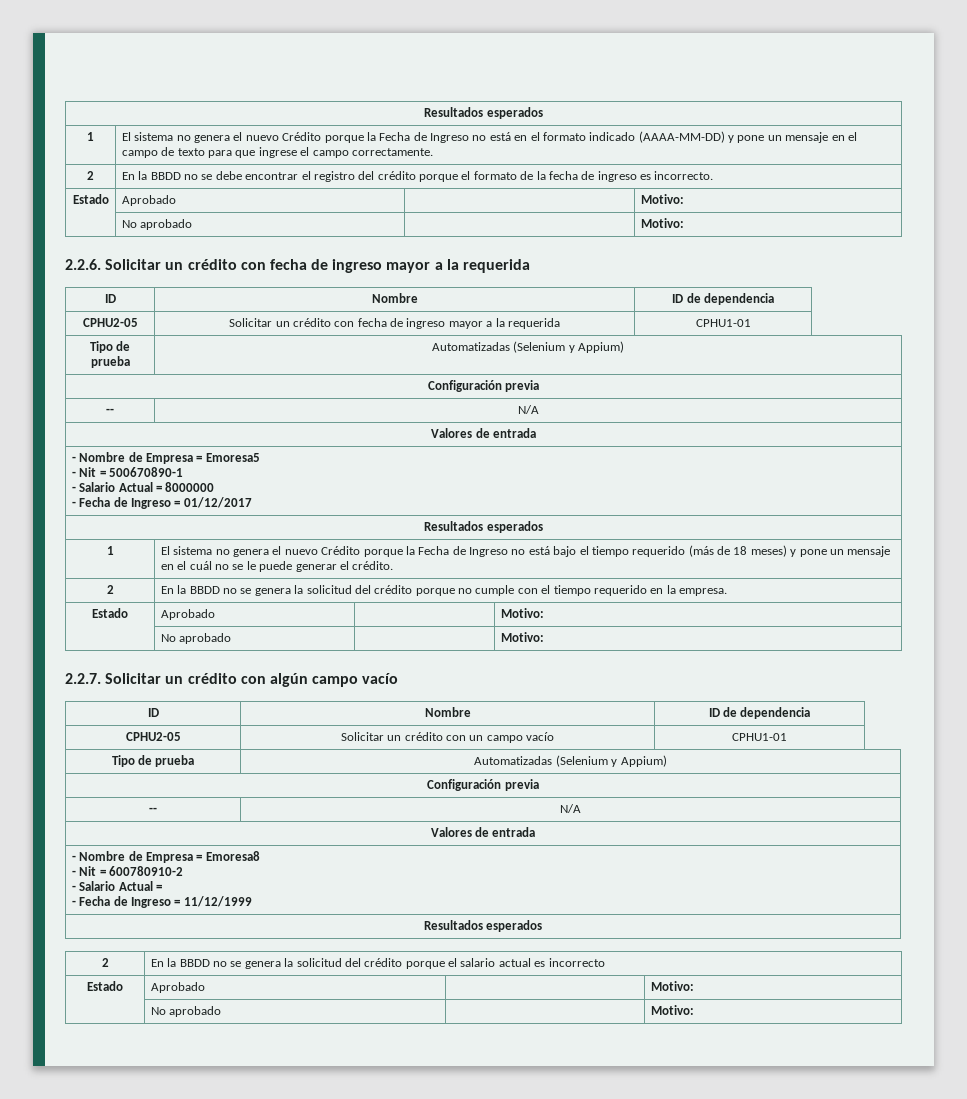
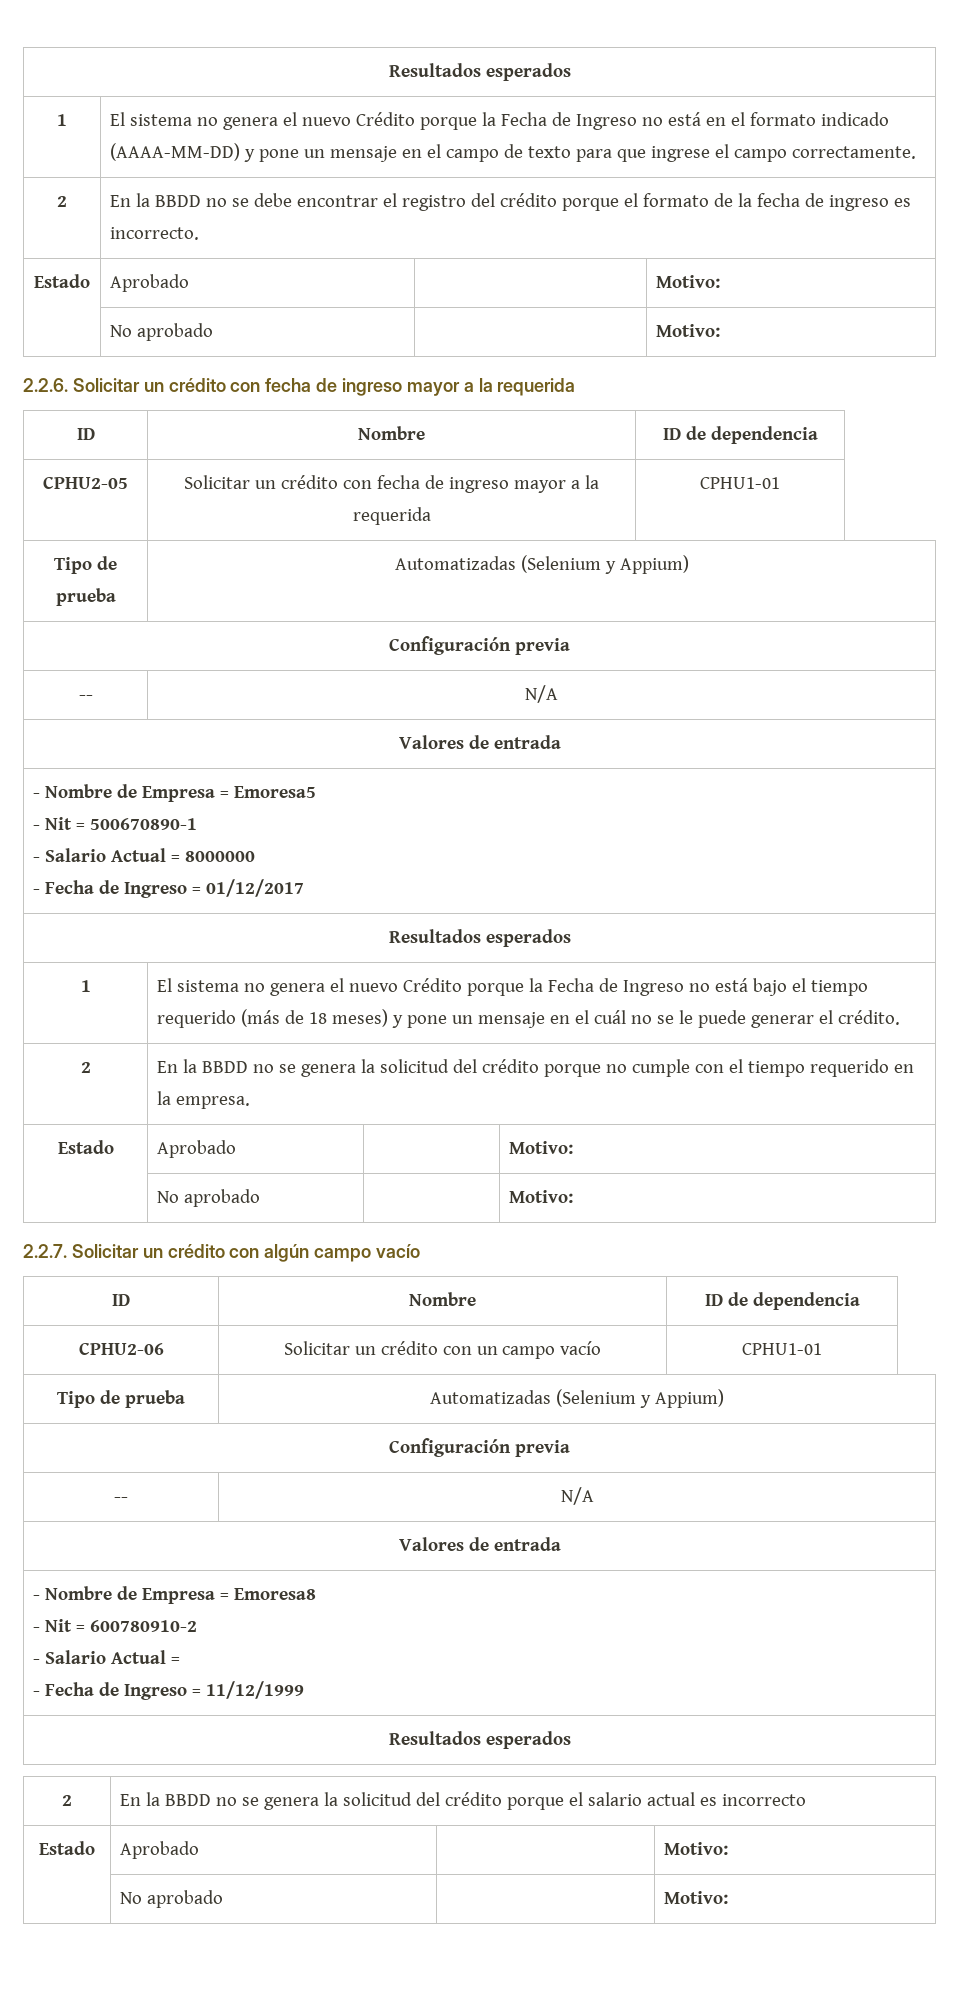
- CPHU2-05 | Solicitar un crédito con un campo vacío | CPHU1-01
+ CPHU2-06 | Solicitar un crédito con un campo vacío | CPHU1-01

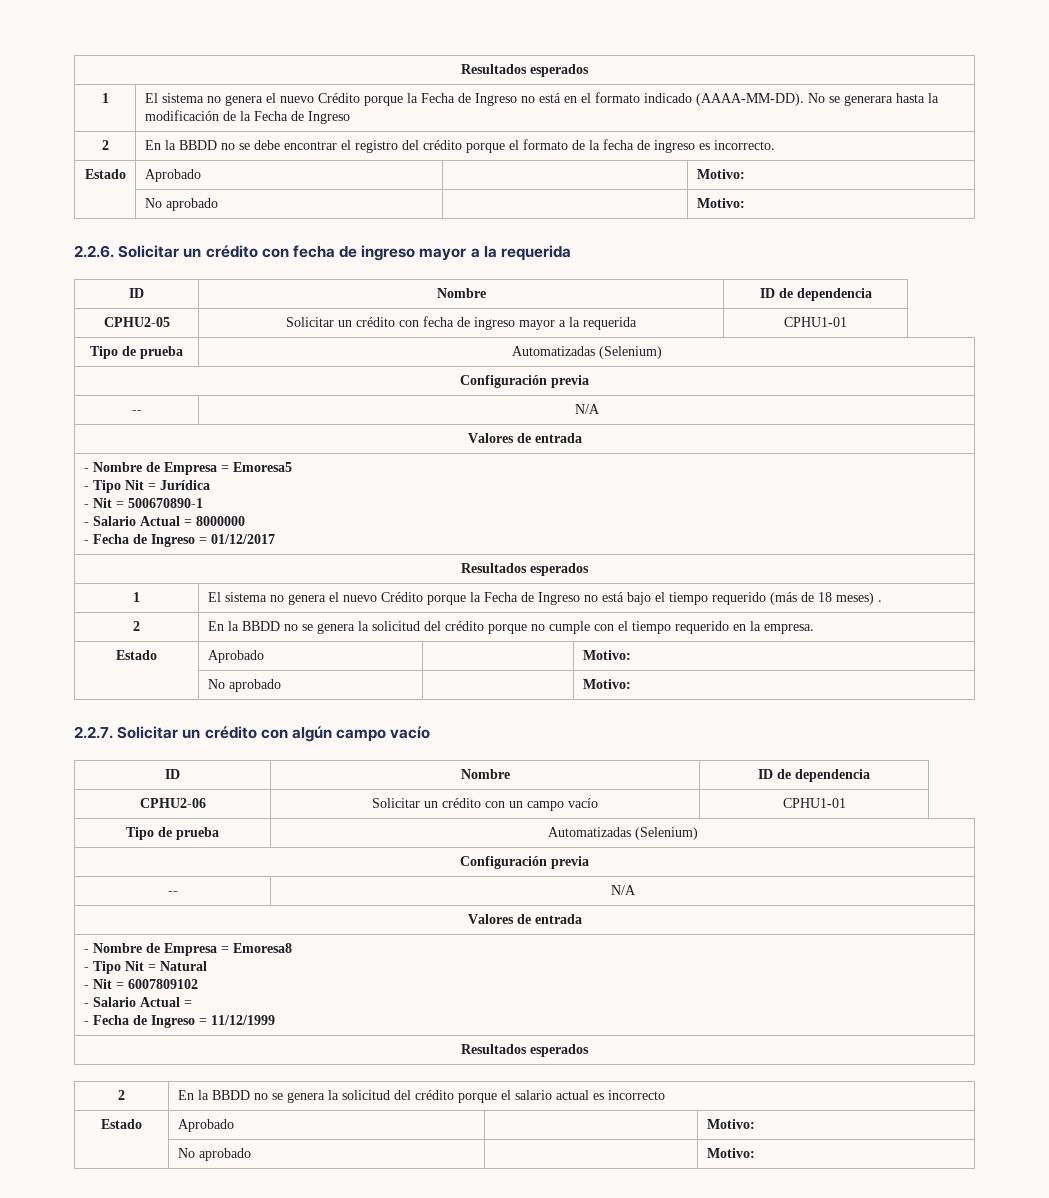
- 1 | El sistema no genera el nuevo Crédito porque la Fecha de Ingreso no está en el formato indicado (AAAA-MM-DD) y pone un mensaje en el campo de texto para que ingrese el campo correctamente.
+ 1 | El sistema no genera el nuevo Crédito porque la Fecha de Ingreso no está en el formato indicado (AAAA-MM-DD). No se generara hasta la modificación de la Fecha de Ingreso
  CPHU2-05 | Solicitar un crédito con fecha de ingreso mayor a la requerida | CPHU1-01
- Tipo de prueba | Automatizadas (Selenium y Appium)
+ Tipo de prueba | Automatizadas (Selenium)
  - Nombre de Empresa = Emoresa5
+ - Tipo Nit = Jurídica
- 1 | El sistema no genera el nuevo Crédito porque la Fecha de Ingreso no está bajo el tiempo requerido (más de 18 meses) y pone un mensaje en el cuál no se le puede generar el crédito.
+ 1 | El sistema no genera el nuevo Crédito porque la Fecha de Ingreso no está bajo el tiempo requerido (más de 18 meses) .
  CPHU2-06 | Solicitar un crédito con un campo vacío | CPHU1-01
- Tipo de prueba | Automatizadas (Selenium y Appium)
+ Tipo de prueba | Automatizadas (Selenium)
  - Nombre de Empresa = Emoresa8
- - Nit = 600780910-2
+ - Tipo Nit = Natural
+ - Nit = 6007809102

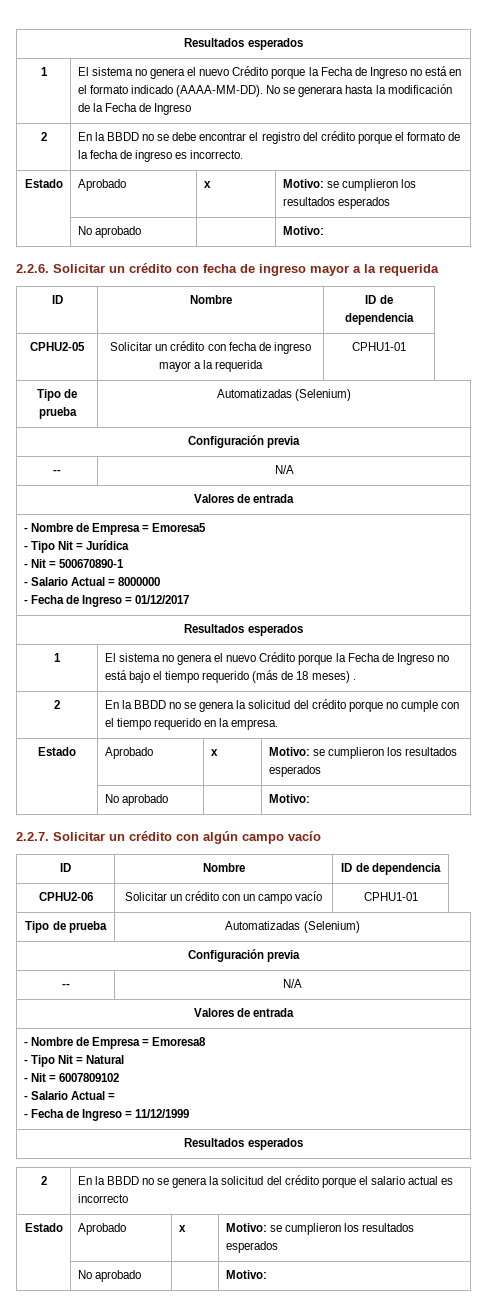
  2 | En la BBDD no se debe encontrar el registro del crédito porque el formato de la fecha de ingreso es incorrecto.
- Estado | Aprobado | | Motivo:
+ Estado | Aprobado | x | Motivo: se cumplieron los resultados esperados
  2 | En la BBDD no se genera la solicitud del crédito porque no cumple con el tiempo requerido en la empresa.
- Estado | Aprobado | | Motivo:
+ Estado | Aprobado | x | Motivo: se cumplieron los resultados esperados
  2 | En la BBDD no se genera la solicitud del crédito porque el salario actual es incorrecto
- Estado | Aprobado | | Motivo:
+ Estado | Aprobado | x | Motivo: se cumplieron los resultados esperados

